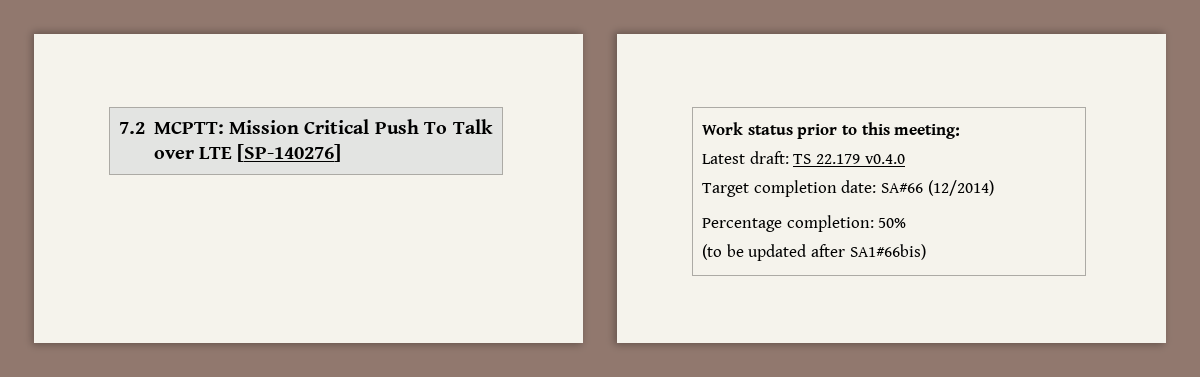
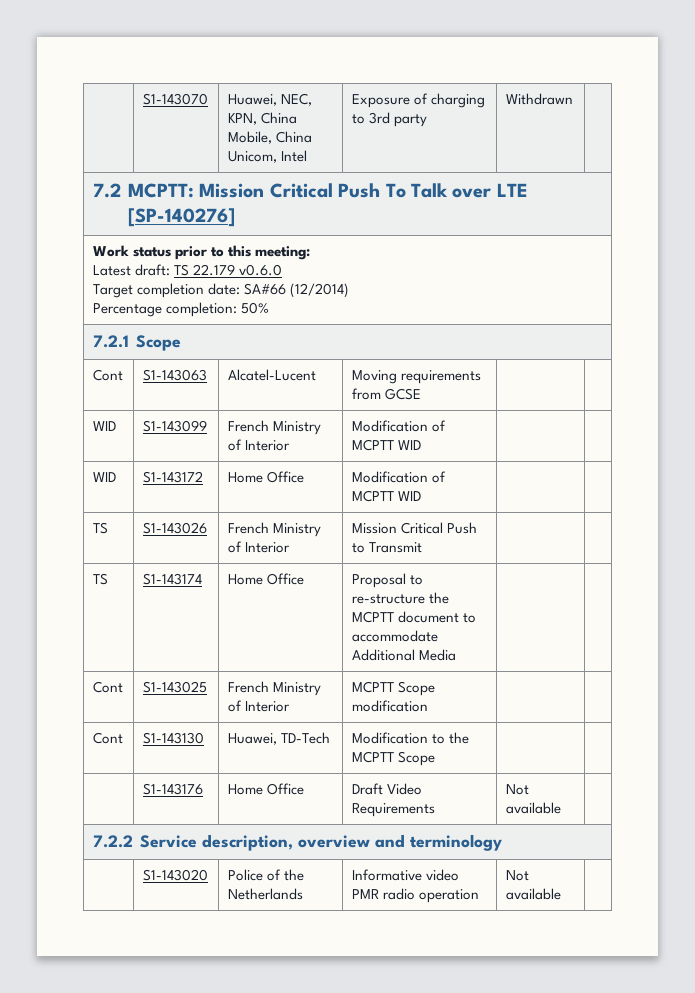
+ | S1-143070 | Huawei, NEC, KPN, China Mobile, China Unicom, Intel | Exposure of charging to 3rd party | Withdrawn |
  Work status prior to this meeting:
- Latest draft: TS 22.179 v0.4.0
+ Latest draft: TS 22.179 v0.6.0
  Target completion date: SA#66 (12/2014)
  Percentage completion: 50%
- (to be updated after SA1#66bis)
+ 7.2.1 Scope
+ Cont | S1-143063 | Alcatel-Lucent | Moving requirements from GCSE | |
+ WID | S1-143099 | French Ministry of Interior | Modification of MCPTT WID | |
+ WID | S1-143172 | Home Office | Modification of MCPTT WID | |
+ TS | S1-143026 | French Ministry of Interior | Mission Critical Push to Transmit | |
+ TS | S1-143174 | Home Office | Proposal to re-structure the MCPTT document to accommodate Additional Media | |
+ Cont | S1-143025 | French Ministry of Interior | MCPTT Scope modification | |
+ Cont | S1-143130 | Huawei, TD-Tech | Modification to the MCPTT Scope | |
+ | S1-143176 | Home Office | Draft Video Requirements | Not available |
+ 7.2.2 Service description, overview and terminology
+ | S1-143020 | Police of the Netherlands | Informative video PMR radio operation | Not available |

